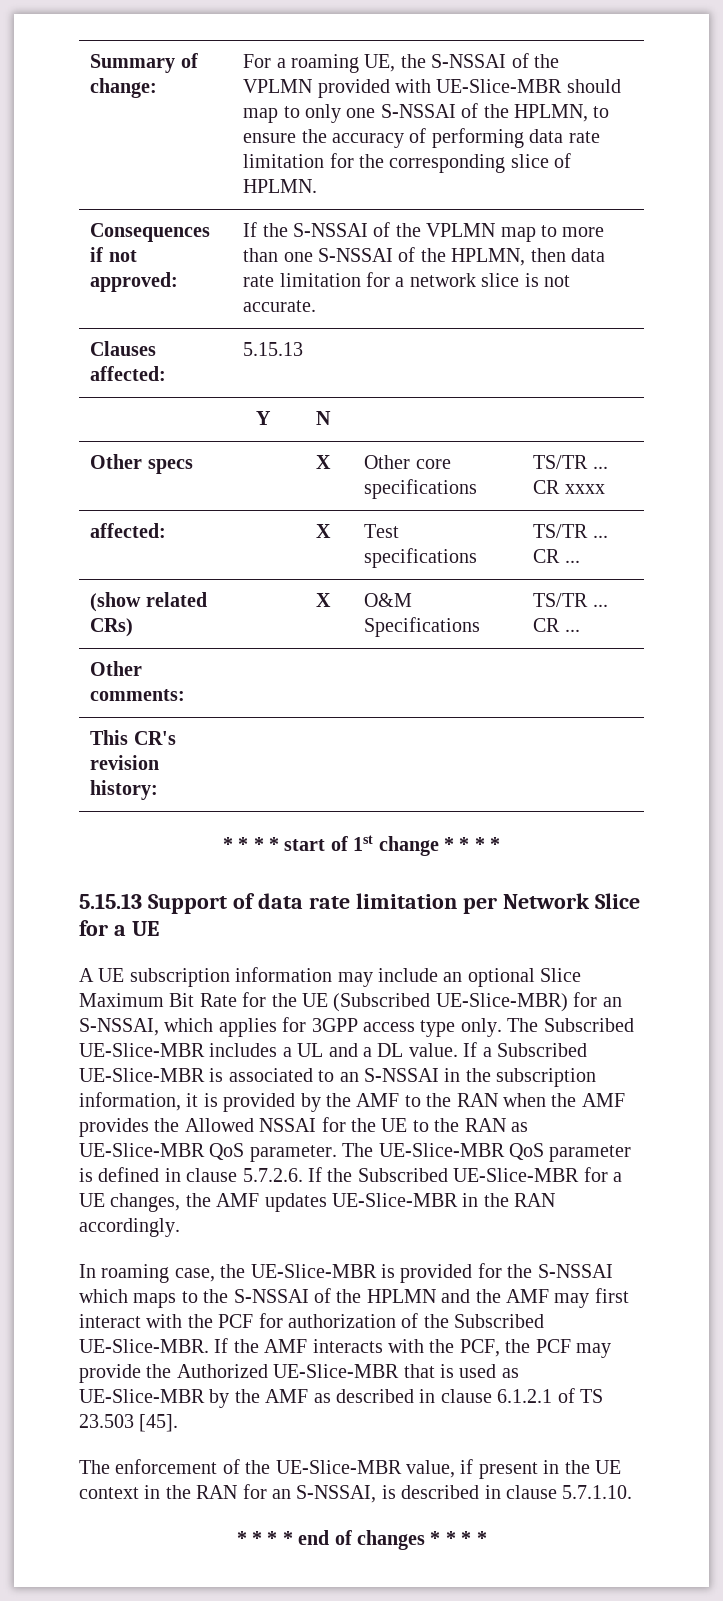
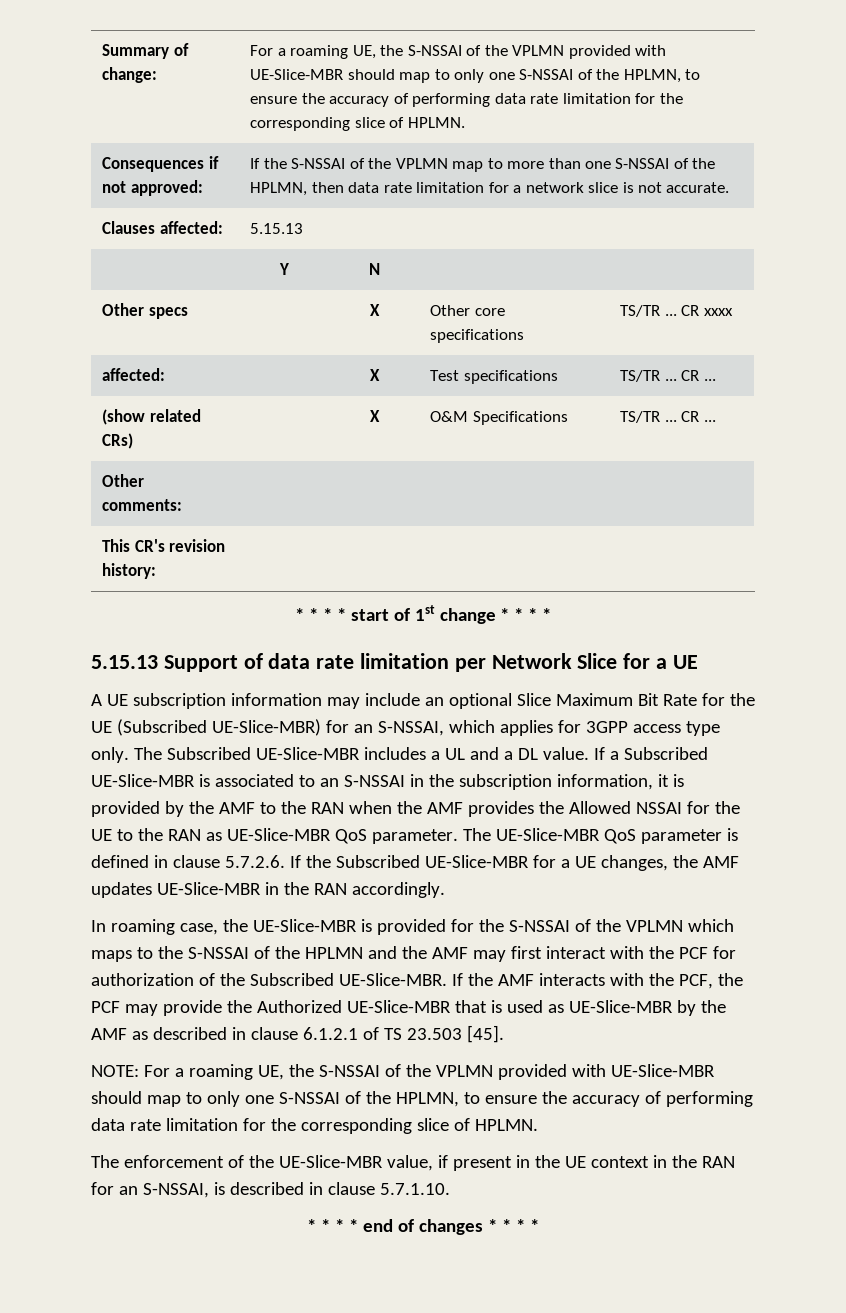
- In roaming case, the UE-Slice-MBR is provided for the S-NSSAI which maps to the S-NSSAI of the HPLMN and the AMF may first interact with the PCF for authorization of the Subscribed UE-Slice-MBR.
+ In roaming case, the UE-Slice-MBR is provided for the S-NSSAI of the VPLMN which maps to the S-NSSAI of the HPLMN and the AMF may first interact with the PCF for authorization of the Subscribed UE-Slice-MBR.
+ NOTE: For a roaming UE, the S-NSSAI of the VPLMN provided with UE-Slice-MBR should map to only one S-NSSAI of the HPLMN, to ensure the accuracy of performing data rate limitation for the corresponding slice of HPLMN.

